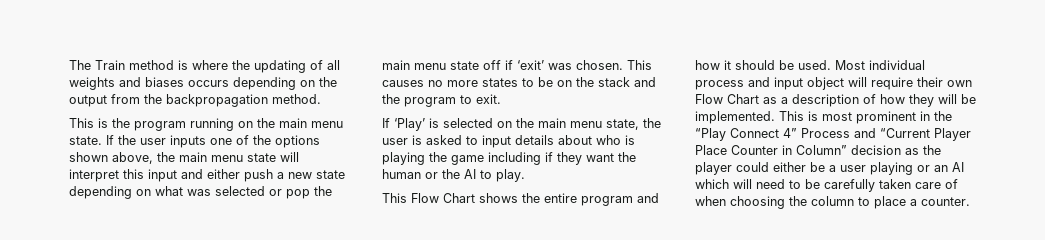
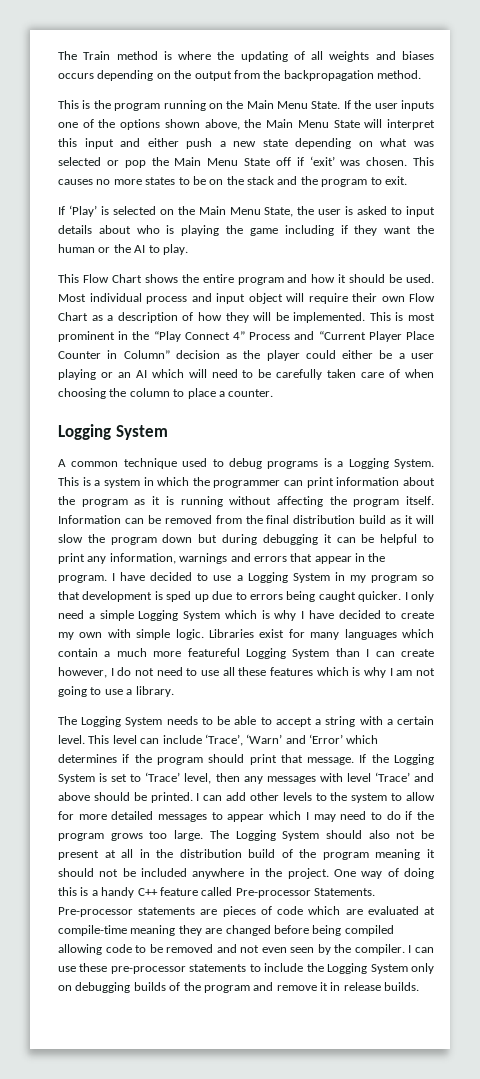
- This is the program running on the main menu state.
+ This is the program running on the Main Menu State.
- If the user inputs one of the options shown above, the main menu state will interpret this input and either push a new state depending on what was selected or pop the main menu state off if ‘exit’ was chosen.
+ If the user inputs one of the options shown above, the Main Menu State will interpret this input and either push a new state depending on what was selected or pop the Main Menu State off if ‘exit’ was chosen.
- If ‘Play’ is selected on the main menu state, the user is asked to input details about who is playing the game including if they want the human or the AI to play.
+ If ‘Play’ is selected on the Main Menu State, the user is asked to input details about who is playing the game including if they want the human or the AI to play.
  This is most prominent in the “Play Connect 4” Process and “Current Player Place Counter in Column” decision as the player could either be a user playing or an AI which will need to be carefully taken care of when choosing the column to place a counter.
+ Logging System
+ A common technique used to debug programs is a Logging System. This is a system in which the programmer can print information about the program as it is running without affecting the program itself. Information can be removed from the final distribution build as it will slow the program down but during debugging it can be helpful to print any information, warnings and errors that appear in the program. I have decided to use a Logging System in my program so that development is sped up due to errors being caught quicker. I only need a simple Logging System which is why I have decided to create my own with simple logic. Libraries exist for many languages which contain a much more featureful Logging System than I can create however, I do not need to use all these features which is why I am not going to use a library.
+ The Logging System needs to be able to accept a string with a certain level. This level can include ‘Trace’, ‘Warn’ and ‘Error’ which determines if the program should print that message. If the Logging System is set to ‘Trace’ level, then any messages with level ‘Trace’ and above should be printed. I can add other levels to the system to allow for more detailed messages to appear which I may need to do if the program grows too large. The Logging System should also not be present at all in the distribution build of the program meaning it should not be included anywhere in the project. One way of doing this is a handy C++ feature called Pre-processor Statements. Pre-processor statements are pieces of code which are evaluated at compile-time meaning they are changed before being compiled allowing code to be removed and not even seen by the compiler. I can use these pre-processor statements to include the Logging System only on debugging builds of the program and remove it in release builds.

